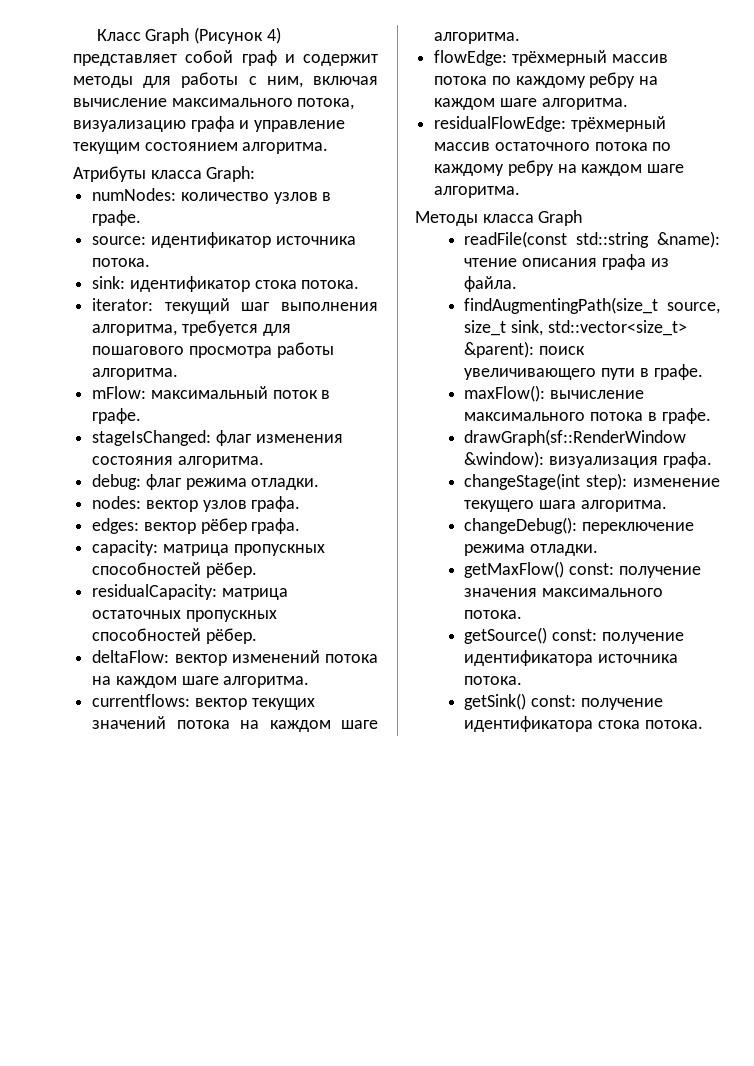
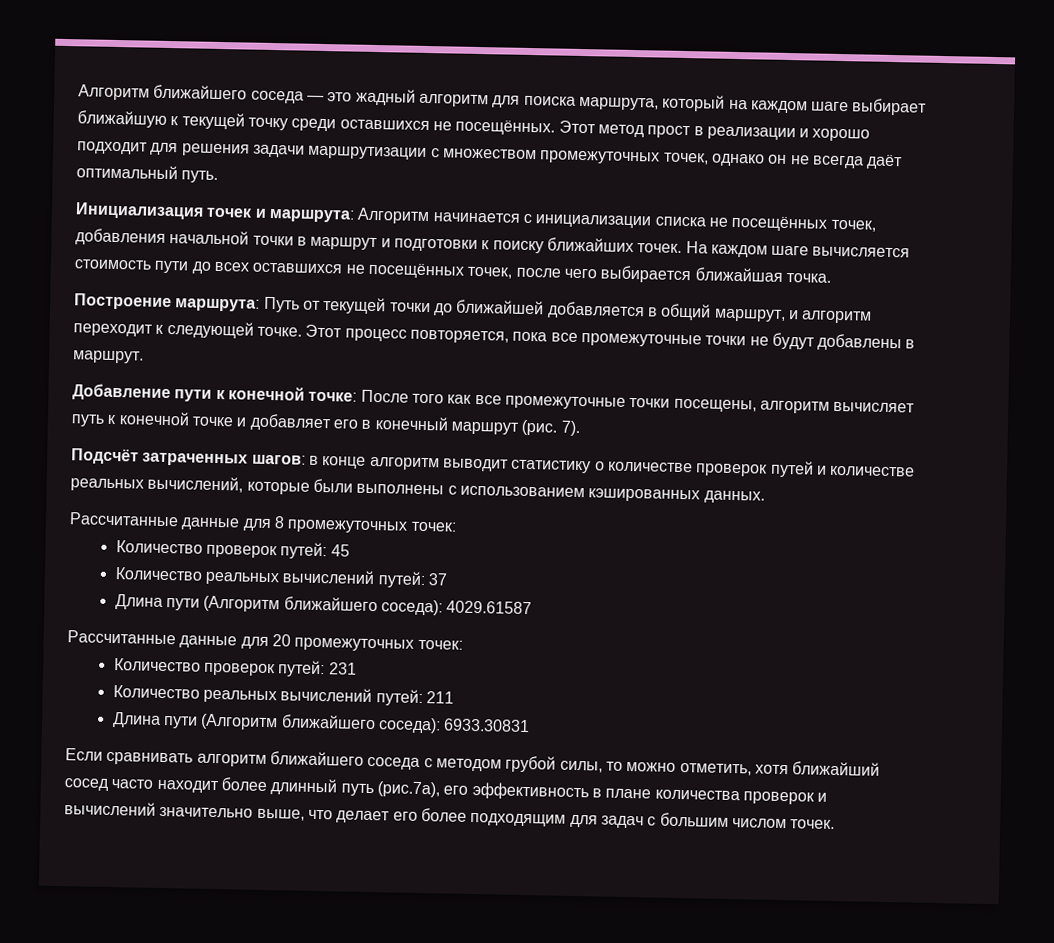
- Класс Graph (Рисунок 4) представляет собой граф и содержит методы для работы с ним, включая вычисление максимального потока, визуализацию графа и управление текущим состоянием алгоритма.
- Атрибуты класса Graph:
- numNodes: количество узлов в графе.
- source: идентификатор источника потока.
- sink: идентификатор стока потока.
- iterator: текущий шаг выполнения алгоритма, требуется для пошагового просмотра работы алгоритма.
- mFlow: максимальный поток в графе.
- stageIsChanged: флаг изменения состояния алгоритма.
- debug: флаг режима отладки.
- nodes: вектор узлов графа.
- edges: вектор рёбер графа.
- capacity: матрица пропускных способностей рёбер.
- residualCapacity: матрица остаточных пропускных способностей рёбер.
- deltaFlow: вектор изменений потока на каждом шаге алгоритма.
- currentflows: вектор текущих значений потока на каждом шаге алгоритма.
- flowEdge: трёхмерный массив потока по каждому ребру на каждом шаге алгоритма.
- residualFlowEdge: трёхмерный массив остаточного потока по каждому ребру на каждом шаге алгоритма.
- Методы класса Graph
- readFile(const std::string &name): чтение описания графа из файла.
- findAugmentingPath(size_t source, size_t sink, std::vector<size_t> &parent): поиск увеличивающего пути в графе.
- maxFlow(): вычисление максимального потока в графе.
- drawGraph(sf::RenderWindow &window): визуализация графа.
- changeStage(int step): изменение текущего шага алгоритма.
- changeDebug(): переключение режима отладки.
- getMaxFlow() const: получение значения максимального потока.
- getSource() const: получение идентификатора источника потока.
- getSink() const: получение идентификатора стока потока.
+ Алгоритм ближайшего соседа — это жадный алгоритм для поиска маршрута, который на каждом шаге выбирает ближайшую к текущей точку среди оставшихся не посещённых. Этот метод прост в реализации и хорошо подходит для решения задачи маршрутизации с множеством промежуточных точек, однако он не всегда даёт оптимальный путь.
+ Инициализация точек и маршрута: Алгоритм начинается с инициализации списка не посещённых точек, добавления начальной точки в маршрут и подготовки к поиску ближайших точек. На каждом шаге вычисляется стоимость пути до всех оставшихся не посещённых точек, после чего выбирается ближайшая точка.
+ Построение маршрута: Путь от текущей точки до ближайшей добавляется в общий маршрут, и алгоритм переходит к следующей точке. Этот процесс повторяется, пока все промежуточные точки не будут добавлены в маршрут.
+ Добавление пути к конечной точке: После того как все промежуточные точки посещены, алгоритм вычисляет путь к конечной точке и добавляет его в конечный маршрут (рис. 7).
+ Подсчёт затраченных шагов: в конце алгоритм выводит статистику о количестве проверок путей и количестве реальных вычислений, которые были выполнены с использованием кэшированных данных.
+ Рассчитанные данные для 8 промежуточных точек:
+ Количество проверок путей: 45
+ Количество реальных вычислений путей: 37
+ Длина пути (Алгоритм ближайшего соседа): 4029.61587
+ Рассчитанные данные для 20 промежуточных точек:
+ Количество проверок путей: 231
+ Количество реальных вычислений путей: 211
+ Длина пути (Алгоритм ближайшего соседа): 6933.30831
+ Если сравнивать алгоритм ближайшего соседа с методом грубой силы, то можно отметить, хотя ближайший сосед часто находит более длинный путь (рис.7а), его эффективность в плане количества проверок и вычислений значительно выше, что делает его более подходящим для задач с большим числом точек.

